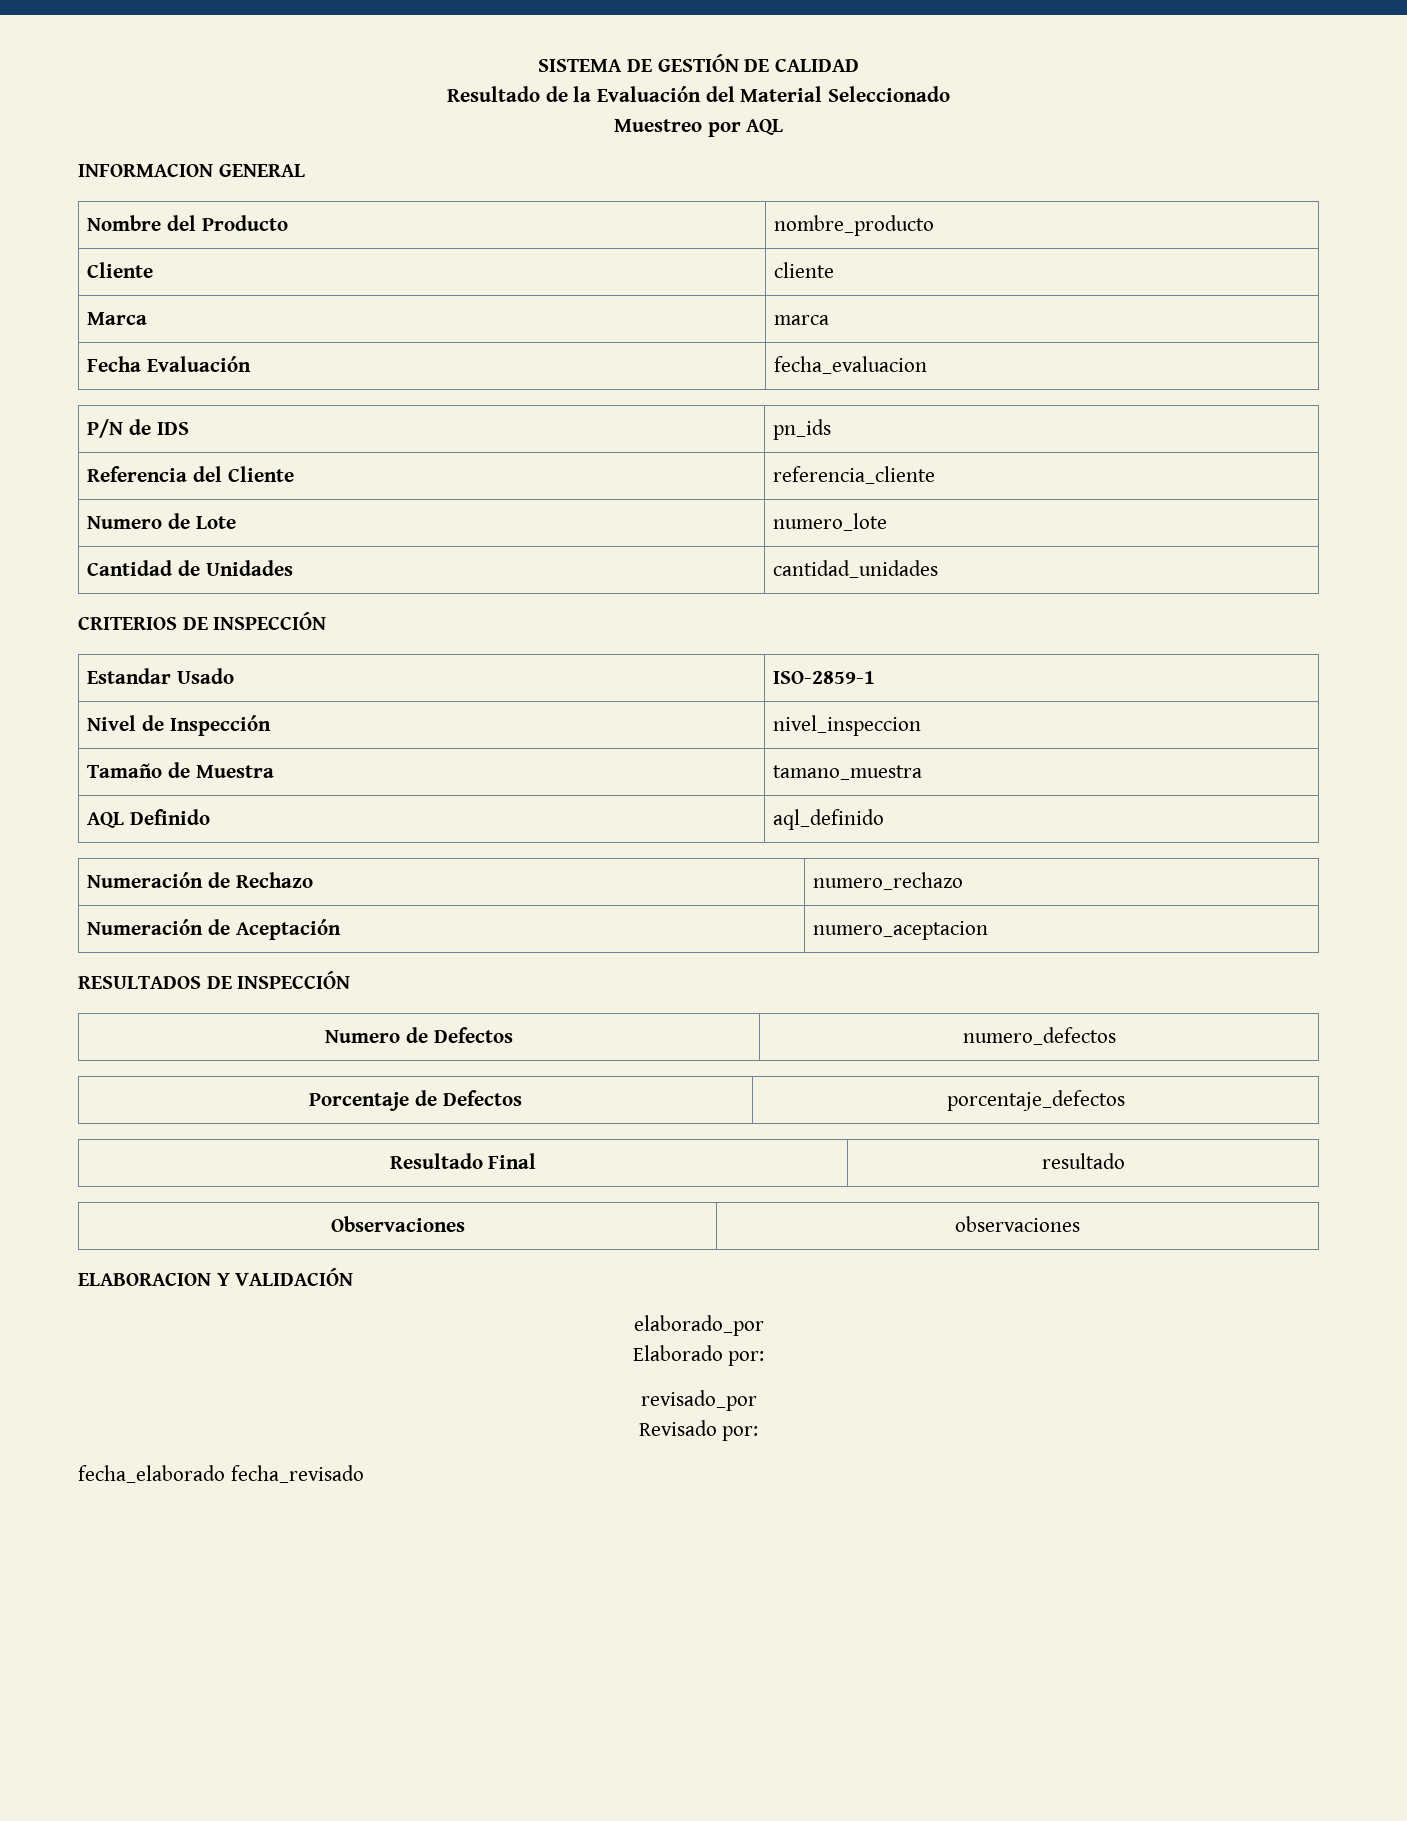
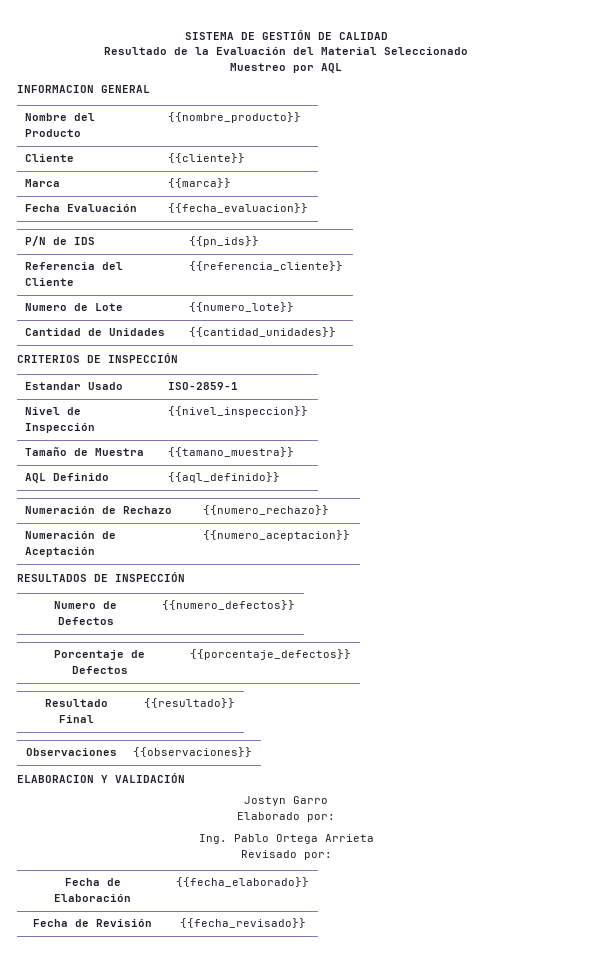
- Nombre del Producto | nombre_producto
- Cliente | cliente
+ Nombre del Producto | {{nombre_producto}}
+ Cliente | {{cliente}}
- Marca | marca
+ Marca | {{marca}}
- Fecha Evaluación | fecha_evaluacion
+ Fecha Evaluación | {{fecha_evaluacion}}
- P/N de IDS | pn_ids
+ P/N de IDS | {{pn_ids}}
- Referencia del Cliente | referencia_cliente
+ Referencia del Cliente | {{referencia_cliente}}
- Numero de Lote | numero_lote
+ Numero de Lote | {{numero_lote}}
- Cantidad de Unidades | cantidad_unidades
+ Cantidad de Unidades | {{cantidad_unidades}}
- Nivel de Inspección | nivel_inspeccion
+ Nivel de Inspección | {{nivel_inspeccion}}
- Tamaño de Muestra | tamano_muestra
+ Tamaño de Muestra | {{tamano_muestra}}
- AQL Definido | aql_definido
+ AQL Definido | {{aql_definido}}
- Numeración de Rechazo | numero_rechazo
+ Numeración de Rechazo | {{numero_rechazo}}
- Numeración de Aceptación | numero_aceptacion
+ Numeración de Aceptación | {{numero_aceptacion}}
- Numero de Defectos | numero_defectos
+ Numero de Defectos | {{numero_defectos}}
- Porcentaje de Defectos | porcentaje_defectos
+ Porcentaje de Defectos | {{porcentaje_defectos}}
- Resultado Final | resultado
+ Resultado Final | {{resultado}}
- Observaciones | observaciones
+ Observaciones | {{observaciones}}
- elaborado_por
+ Jostyn Garro
- revisado_por
+ Ing. Pablo Ortega Arrieta
  Revisado por:
- fecha_elaborado fecha_revisado
+ Fecha de Elaboración | {{fecha_elaborado}}
+ Fecha de Revisión | {{fecha_revisado}}

